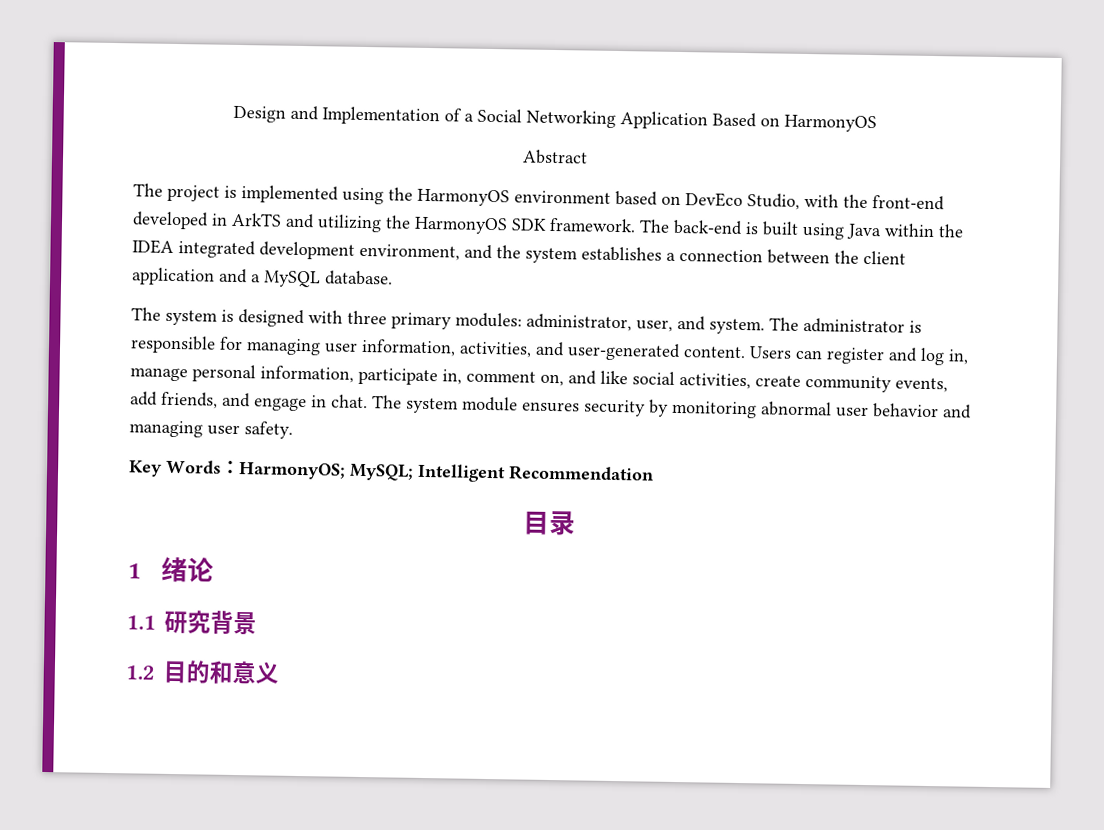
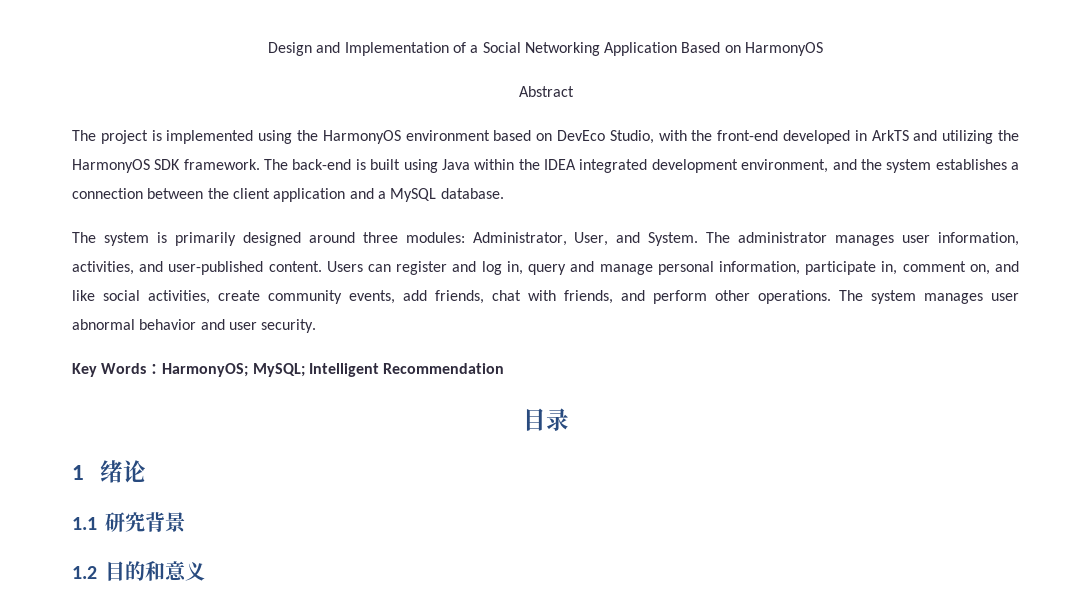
- The system is designed with three primary modules: administrator, user, and system. The administrator is responsible for managing user information, activities, and user-generated content.
+ The system is primarily designed around three modules: Administrator, User, and System. The administrator manages user information, activities, and user-published content.
- Users can register and log in, manage personal information, participate in, comment on, and like social activities, create community events, add friends, and engage in chat. The system module ensures security by monitoring abnormal user behavior and managing user safety.
+ Users can register and log in, query and manage personal information, participate in, comment on, and like social activities, create community events, add friends, chat with friends, and perform other operations. The system manages user abnormal behavior and user security.

